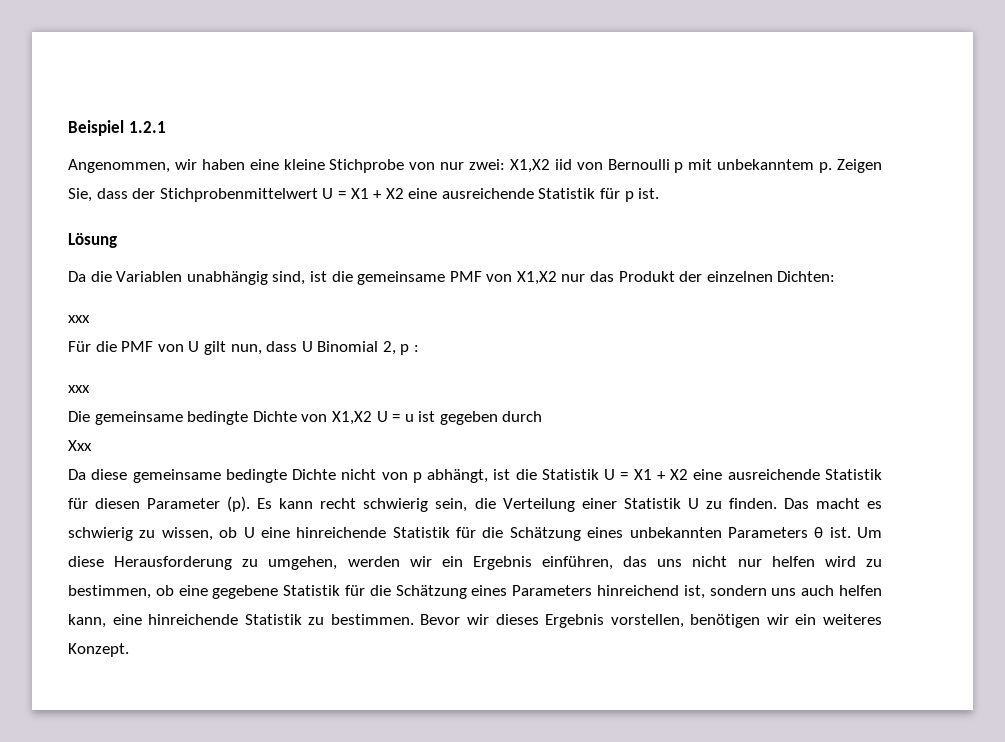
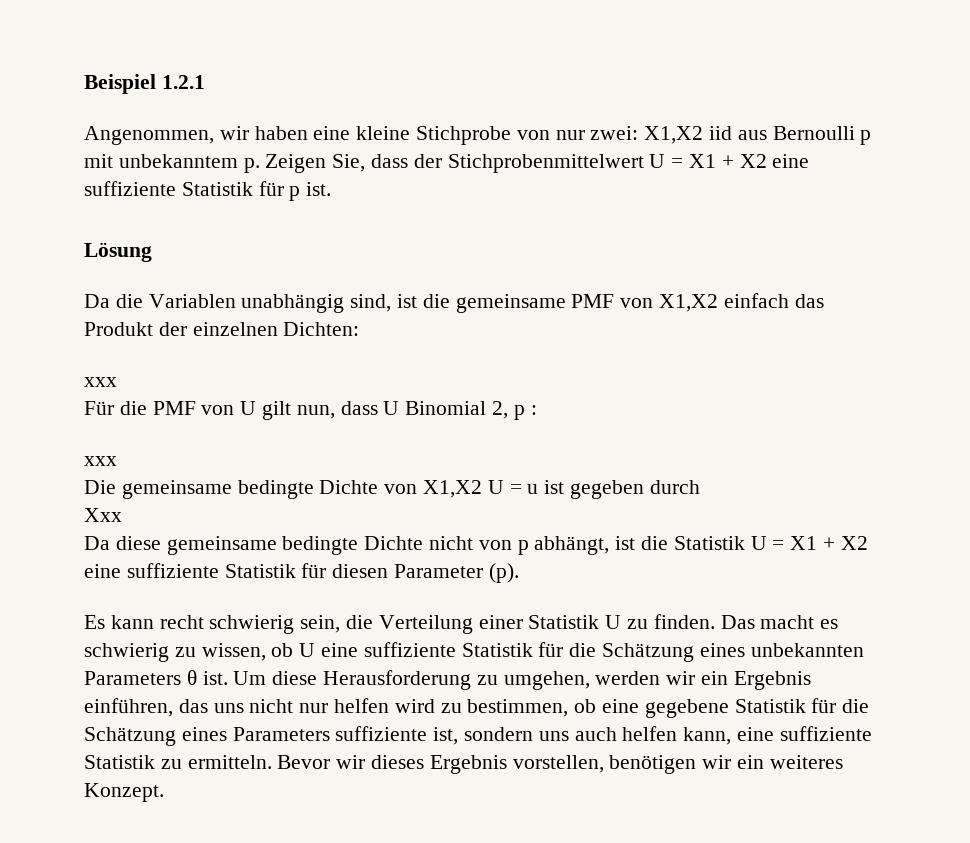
- Angenommen, wir haben eine kleine Stichprobe von nur zwei: X1,X2 iid von Bernoulli p mit unbekanntem p. Zeigen Sie, dass der Stichprobenmittelwert U = X1 + X2 eine ausreichende Statistik für p ist.
+ Angenommen, wir haben eine kleine Stichprobe von nur zwei: X1,X2 iid aus Bernoulli p mit unbekanntem p. Zeigen Sie, dass der Stichprobenmittelwert U = X1 + X2 eine suffiziente Statistik für p ist.
- Da die Variablen unabhängig sind, ist die gemeinsame PMF von X1,X2 nur das Produkt der einzelnen Dichten:
+ Da die Variablen unabhängig sind, ist die gemeinsame PMF von X1,X2 einfach das Produkt der einzelnen Dichten:
- Da diese gemeinsame bedingte Dichte nicht von p abhängt, ist die Statistik U = X1 + X2 eine ausreichende Statistik für diesen Parameter (p). Es kann recht schwierig sein, die Verteilung einer Statistik U zu finden.
+ Da diese gemeinsame bedingte Dichte nicht von p abhängt, ist die Statistik U = X1 + X2 eine suffiziente Statistik für diesen Parameter (p).
+ Es kann recht schwierig sein, die Verteilung einer Statistik U zu finden.
- Das macht es schwierig zu wissen, ob U eine hinreichende Statistik für die Schätzung eines unbekannten Parameters θ ist.
+ Das macht es schwierig zu wissen, ob U eine suffiziente Statistik für die Schätzung eines unbekannten Parameters θ ist.
- Um diese Herausforderung zu umgehen, werden wir ein Ergebnis einführen, das uns nicht nur helfen wird zu bestimmen, ob eine gegebene Statistik für die Schätzung eines Parameters hinreichend ist, sondern uns auch helfen kann, eine hinreichende Statistik zu bestimmen.
+ Um diese Herausforderung zu umgehen, werden wir ein Ergebnis einführen, das uns nicht nur helfen wird zu bestimmen, ob eine gegebene Statistik für die Schätzung eines Parameters suffiziente ist, sondern uns auch helfen kann, eine suffiziente Statistik zu ermitteln.

